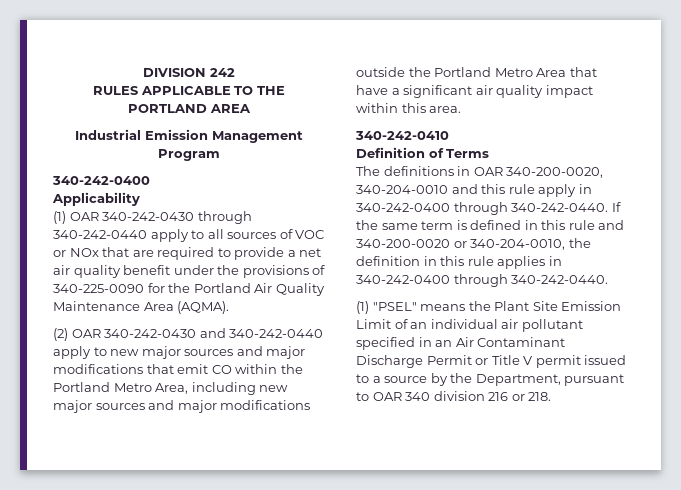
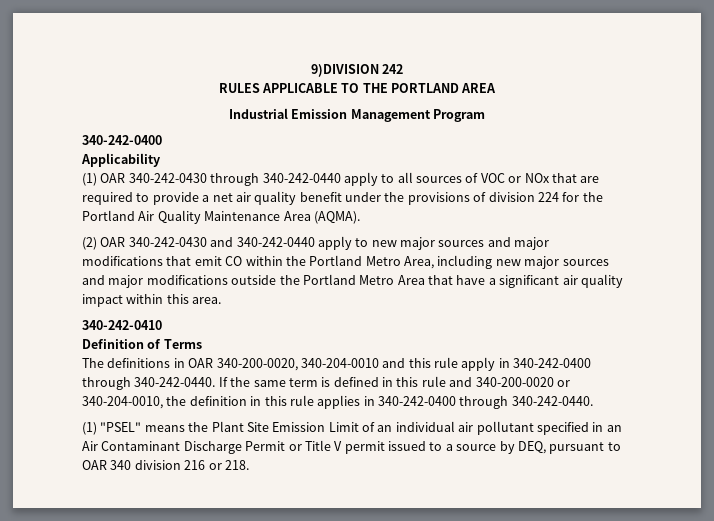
- DIVISION 242
+ 9)DIVISION 242
- (1) OAR 340-242-0430 through 340-242-0440 apply to all sources of VOC or NOx that are required to provide a net air quality benefit under the provisions of 340-225-0090 for the Portland Air Quality Maintenance Area (AQMA).
+ (1) OAR 340-242-0430 through 340-242-0440 apply to all sources of VOC or NOx that are required to provide a net air quality benefit under the provisions of division 224 for the Portland Air Quality Maintenance Area (AQMA).
- (1) "PSEL" means the Plant Site Emission Limit of an individual air pollutant specified in an Air Contaminant Discharge Permit or Title V permit issued to a source by the Department, pursuant to OAR 340 division 216 or 218.
+ (1) "PSEL" means the Plant Site Emission Limit of an individual air pollutant specified in an Air Contaminant Discharge Permit or Title V permit issued to a source by DEQ, pursuant to OAR 340 division 216 or 218.

